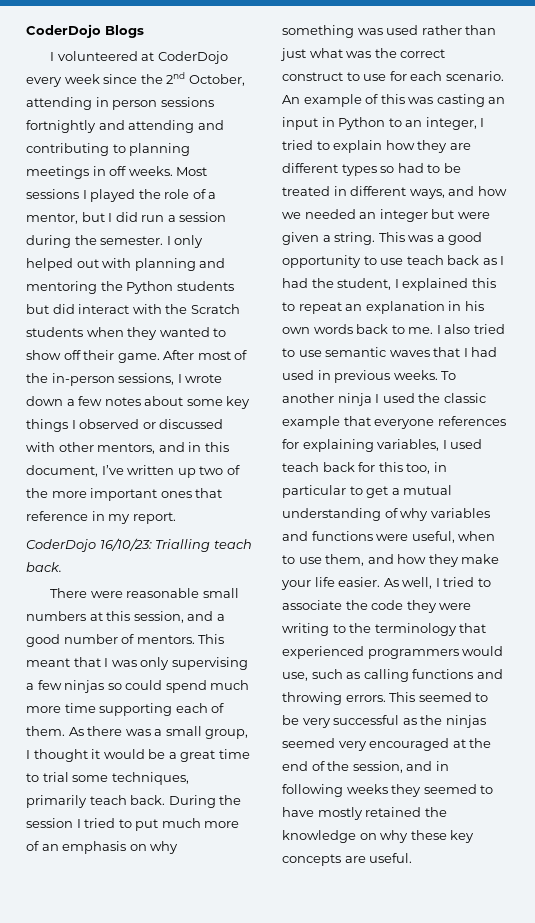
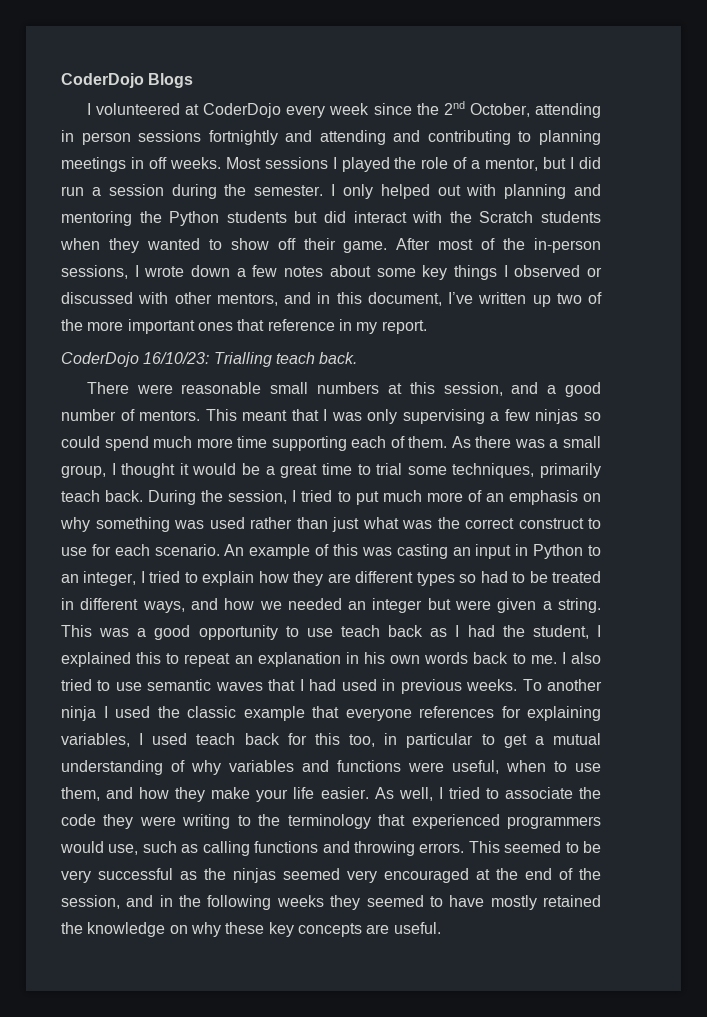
- During the session I tried to put much more of an emphasis on why something was used rather than just what was the correct construct to use for each scenario.
+ During the session, I tried to put much more of an emphasis on why something was used rather than just what was the correct construct to use for each scenario.
- This seemed to be very successful as the ninjas seemed very encouraged at the end of the session, and in following weeks they seemed to have mostly retained the knowledge on why these key concepts are useful.
+ This seemed to be very successful as the ninjas seemed very encouraged at the end of the session, and in the following weeks they seemed to have mostly retained the knowledge on why these key concepts are useful.

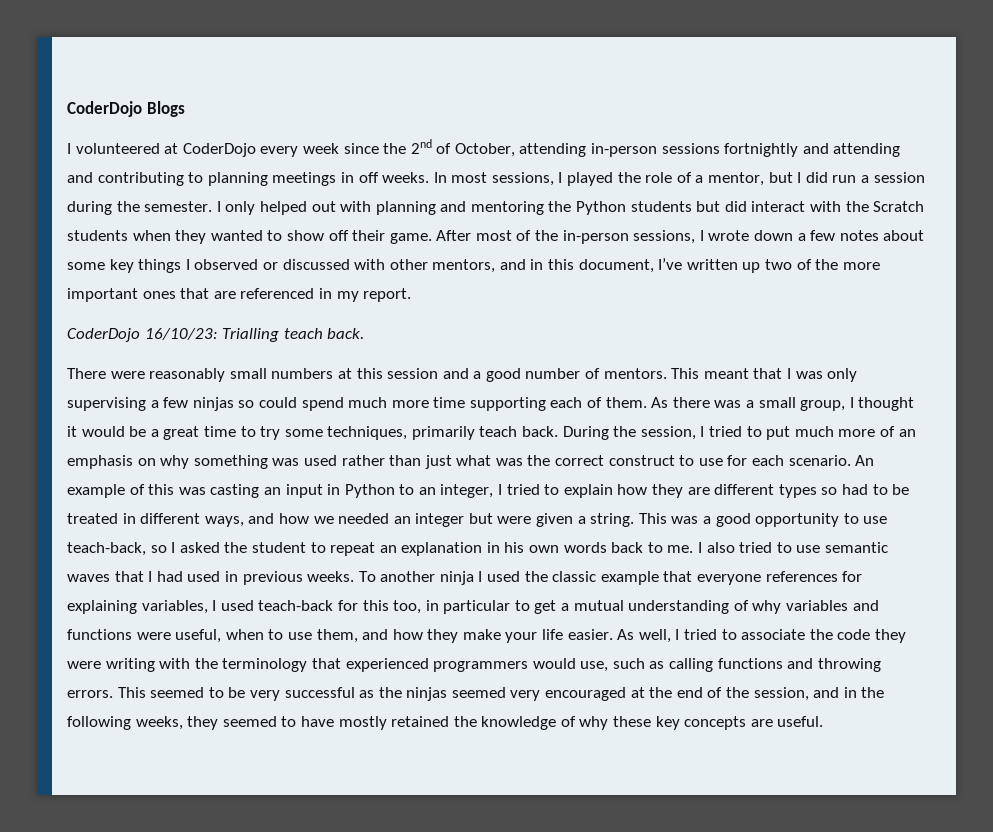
- I volunteered at CoderDojo every week since the 2nd October, attending in person sessions fortnightly and attending and contributing to planning meetings in off weeks.
+ I volunteered at CoderDojo every week since the 2nd of October, attending in-person sessions fortnightly and attending and contributing to planning meetings in off weeks.
- Most sessions I played the role of a mentor, but I did run a session during the semester.
+ In most sessions, I played the role of a mentor, but I did run a session during the semester.
- After most of the in-person sessions, I wrote down a few notes about some key things I observed or discussed with other mentors, and in this document, I’ve written up two of the more important ones that reference in my report.
+ After most of the in-person sessions, I wrote down a few notes about some key things I observed or discussed with other mentors, and in this document, I’ve written up two of the more important ones that are referenced in my report.
- There were reasonable small numbers at this session, and a good number of mentors.
+ There were reasonably small numbers at this session and a good number of mentors.
- As there was a small group, I thought it would be a great time to trial some techniques, primarily teach back.
+ As there was a small group, I thought it would be a great time to try some techniques, primarily teach back.
- This was a good opportunity to use teach back as I had the student, I explained this to repeat an explanation in his own words back to me.
+ This was a good opportunity to use teach-back, so I asked the student to repeat an explanation in his own words back to me.
- To another ninja I used the classic example that everyone references for explaining variables, I used teach back for this too, in particular to get a mutual understanding of why variables and functions were useful, when to use them, and how they make your life easier.
+ To another ninja I used the classic example that everyone references for explaining variables, I used teach-back for this too, in particular to get a mutual understanding of why variables and functions were useful, when to use them, and how they make your life easier.
- As well, I tried to associate the code they were writing to the terminology that experienced programmers would use, such as calling functions and throwing errors.
+ As well, I tried to associate the code they were writing with the terminology that experienced programmers would use, such as calling functions and throwing errors.
- This seemed to be very successful as the ninjas seemed very encouraged at the end of the session, and in the following weeks they seemed to have mostly retained the knowledge on why these key concepts are useful.
+ This seemed to be very successful as the ninjas seemed very encouraged at the end of the session, and in the following weeks, they seemed to have mostly retained the knowledge of why these key concepts are useful.

